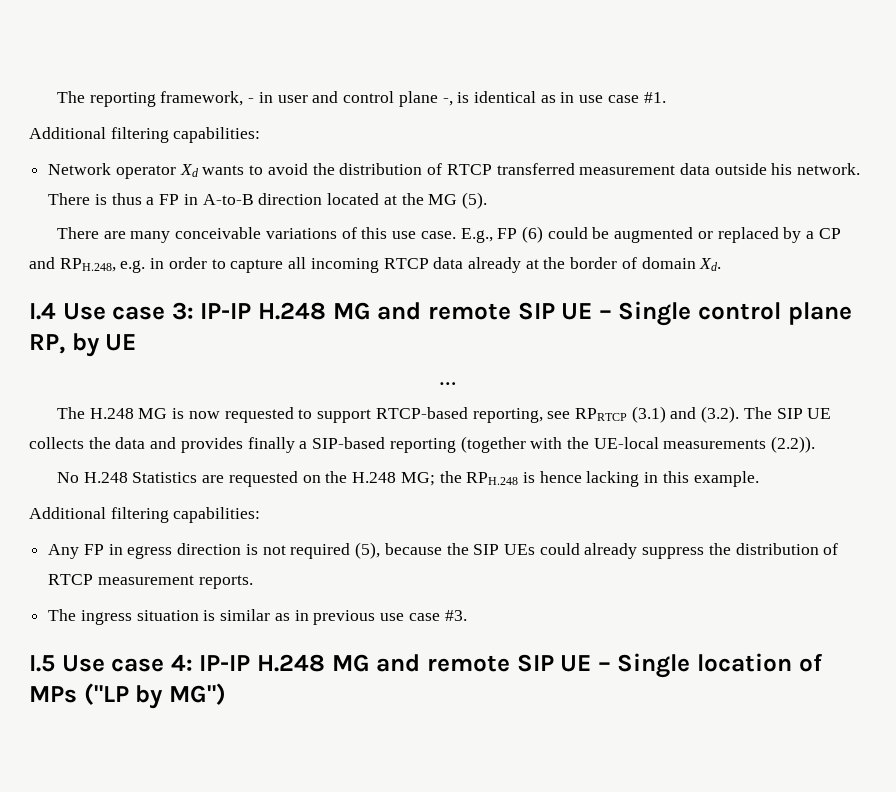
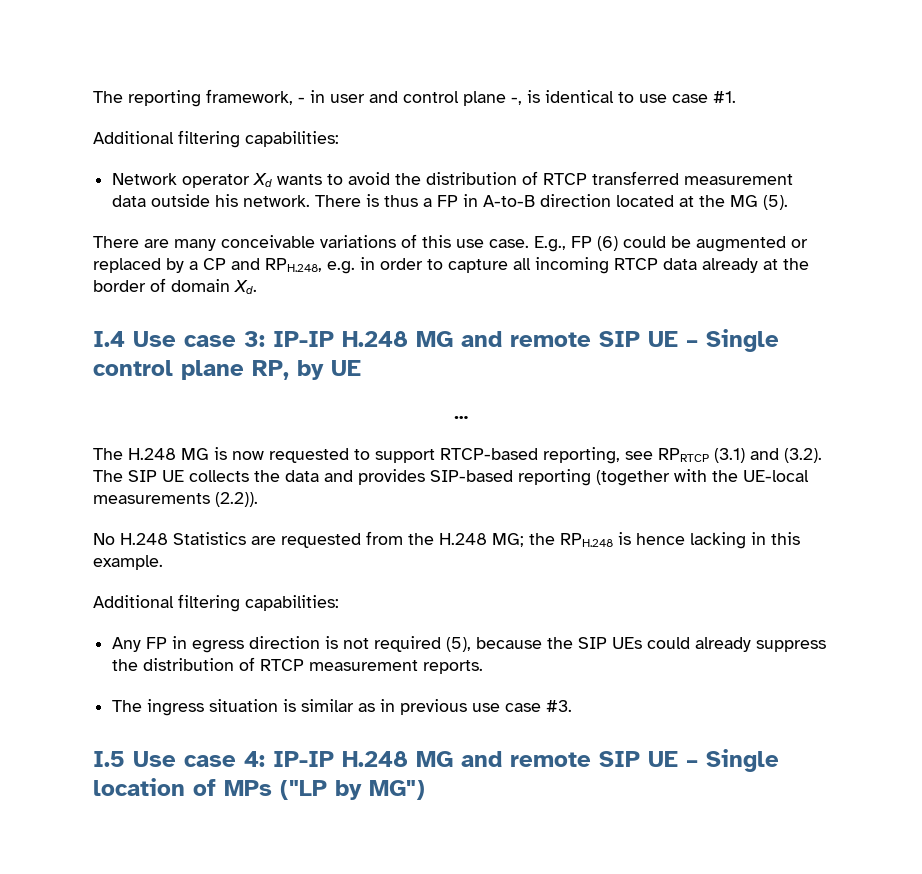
- The reporting framework, - in user and control plane -, is identical as in use case #1.
+ The reporting framework, - in user and control plane -, is identical to use case #1.
- The H.248 MG is now requested to support RTCP-based reporting, see RPRTCP (3.1) and (3.2). The SIP UE collects the data and provides finally a SIP-based reporting (together with the UE-local measurements (2.2)).
+ The H.248 MG is now requested to support RTCP-based reporting, see RPRTCP (3.1) and (3.2). The SIP UE collects the data and provides SIP-based reporting (together with the UE-local measurements (2.2)).
- No H.248 Statistics are requested on the H.248 MG; the RPH.248 is hence lacking in this example.
+ No H.248 Statistics are requested from the H.248 MG; the RPH.248 is hence lacking in this example.

